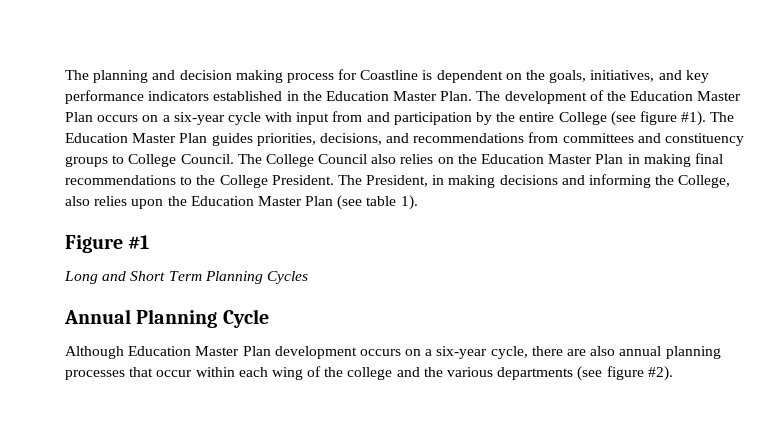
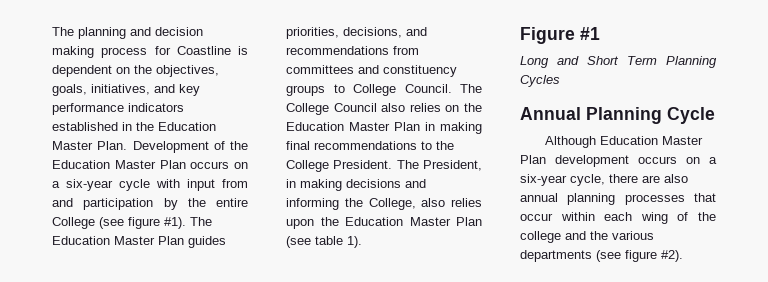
- The planning and decision making process for Coastline is dependent on the goals, initiatives, and key performance indicators established in the Education Master Plan.
+ The planning and decision making process for Coastline is dependent on the objectives, goals, initiatives, and key performance indicators established in the Education Master Plan.
- The development of the Education Master Plan occurs on a six-year cycle with input from and participation by the entire College (see figure #1).
+ Development of the Education Master Plan occurs on a six-year cycle with input from and participation by the entire College (see figure #1).

